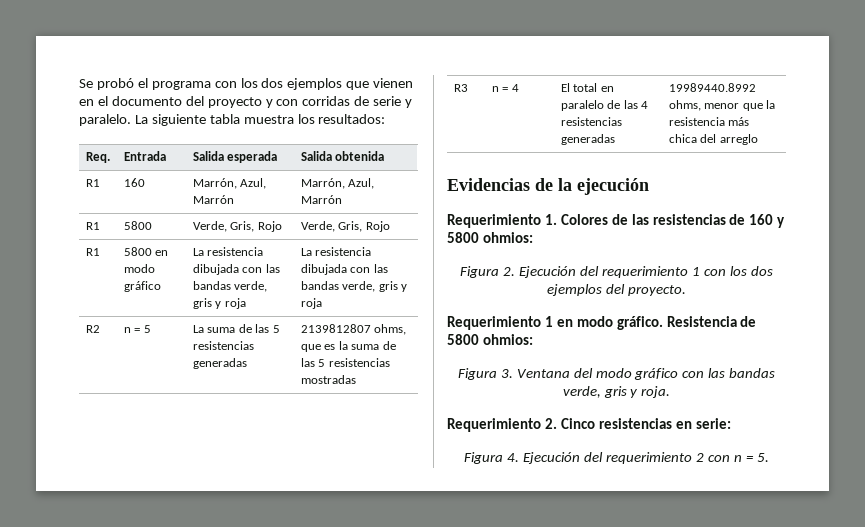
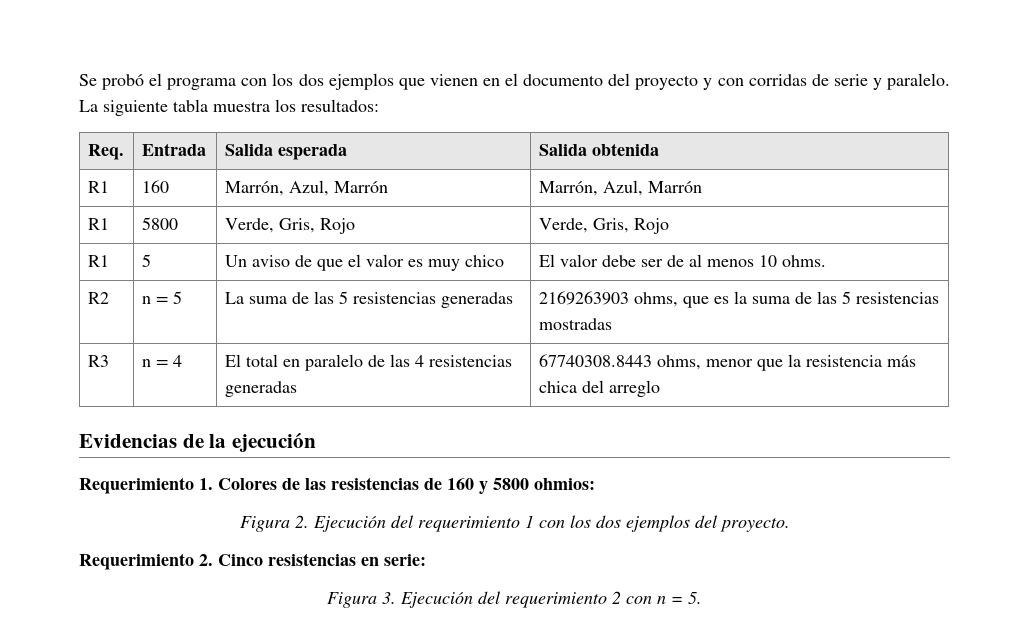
- R1 | 5800 en modo gráfico | La resistencia dibujada con las bandas verde, gris y roja | La resistencia dibujada con las bandas verde, gris y roja
+ R1 | 5 | Un aviso de que el valor es muy chico | El valor debe ser de al menos 10 ohms.
- R2 | n = 5 | La suma de las 5 resistencias generadas | 2139812807 ohms, que es la suma de las 5 resistencias mostradas
+ R2 | n = 5 | La suma de las 5 resistencias generadas | 2169263903 ohms, que es la suma de las 5 resistencias mostradas
- R3 | n = 4 | El total en paralelo de las 4 resistencias generadas | 19989440.8992 ohms, menor que la resistencia más chica del arreglo
+ R3 | n = 4 | El total en paralelo de las 4 resistencias generadas | 67740308.8443 ohms, menor que la resistencia más chica del arreglo
- Requerimiento 1 en modo gráfico. Resistencia de 5800 ohmios:
- Figura 3. Ventana del modo gráfico con las bandas verde, gris y roja.
- Figura 4. Ejecución del requerimiento 2 con n = 5.
+ Figura 3. Ejecución del requerimiento 2 con n = 5.

